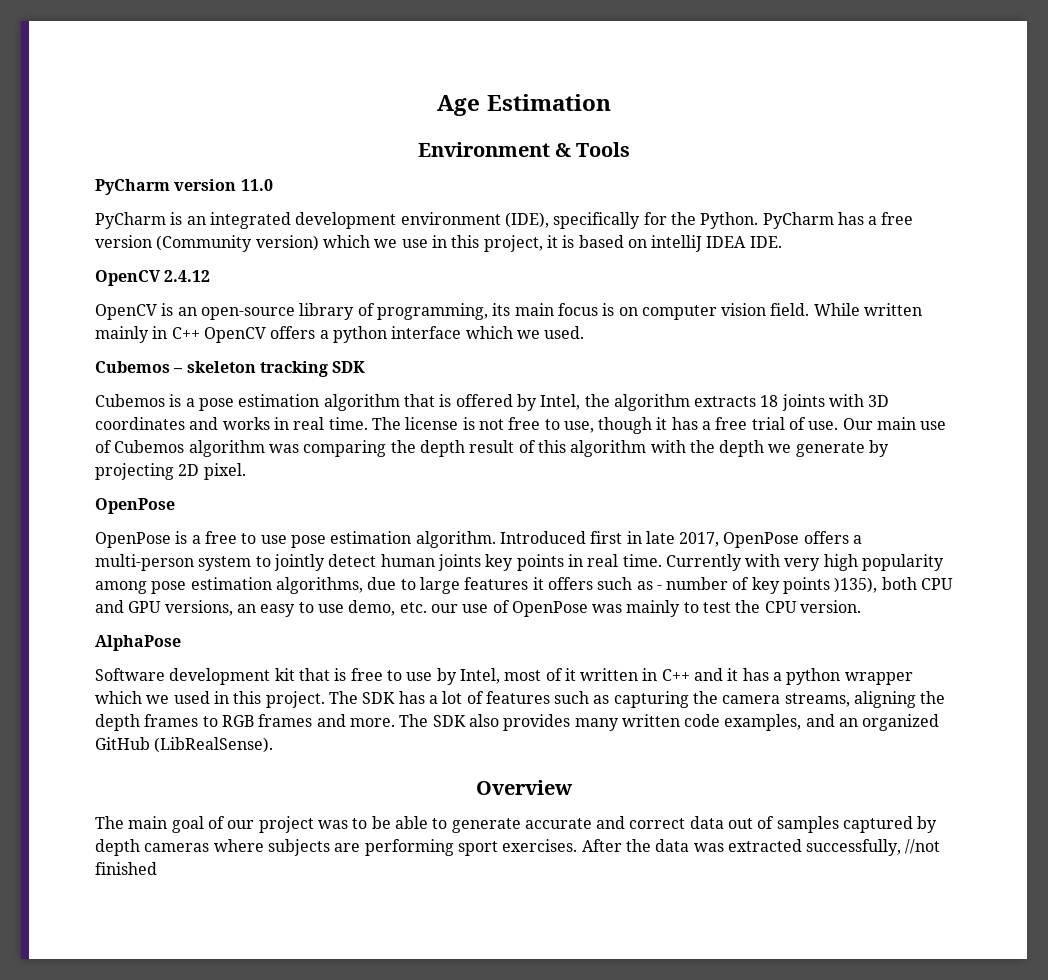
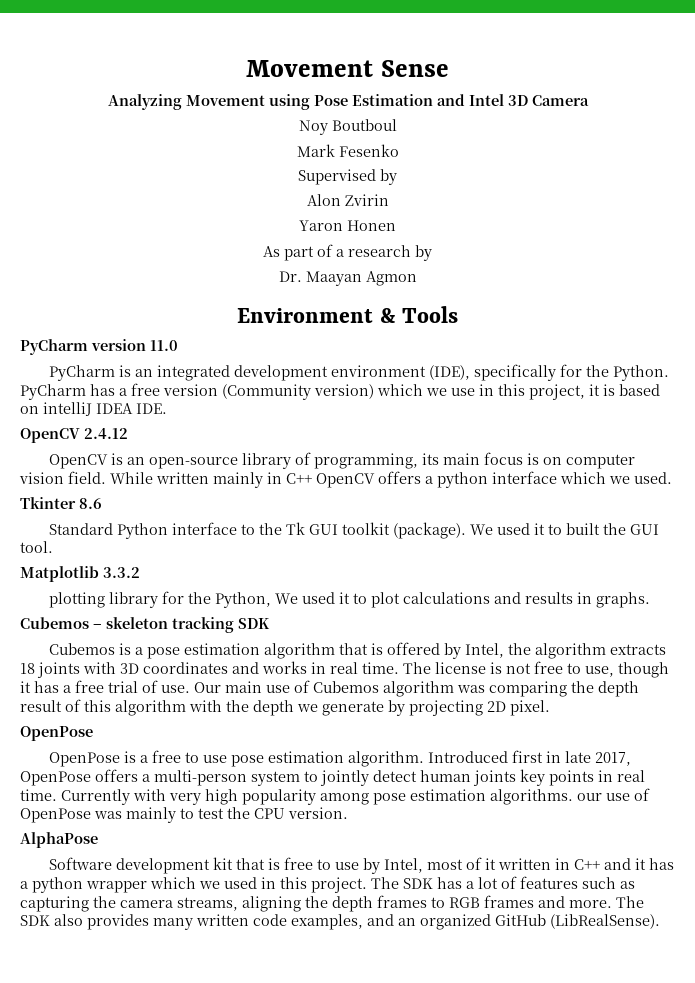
- Age Estimation
+ Movement Sense
+ Analyzing Movement using Pose Estimation and Intel 3D Camera
+ Noy Boutboul
+ Mark Fesenko
+ Supervised by
+ Alon Zvirin
+ Yaron Honen
+ As part of a research by
+ Dr. Maayan Agmon
+ Tkinter 8.6
+ Standard Python interface to the Tk GUI toolkit (package). We used it to built the GUI tool.
+ Matplotlib 3.3.2
+ plotting library for the Python, We used it to plot calculations and results in graphs.
- Currently with very high popularity among pose estimation algorithms, due to large features it offers such as - number of key points )135), both CPU and GPU versions, an easy to use demo, etc. our use of OpenPose was mainly to test the CPU version.
+ Currently with very high popularity among pose estimation algorithms. our use of OpenPose was mainly to test the CPU version.
- Overview
- The main goal of our project was to be able to generate accurate and correct data out of samples captured by depth cameras where subjects are performing sport exercises. After the data was extracted successfully, //not finished

